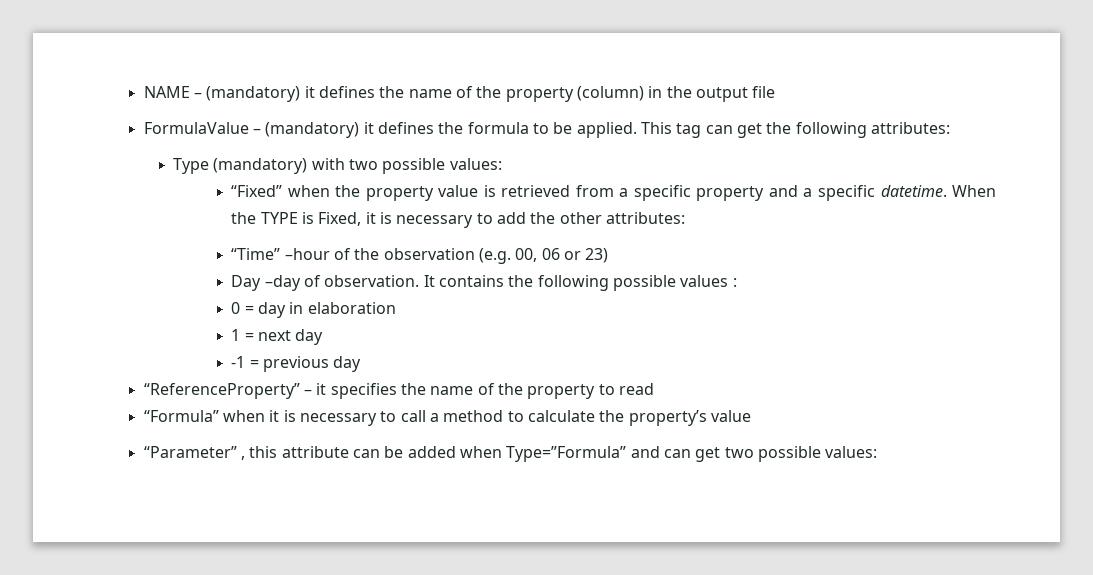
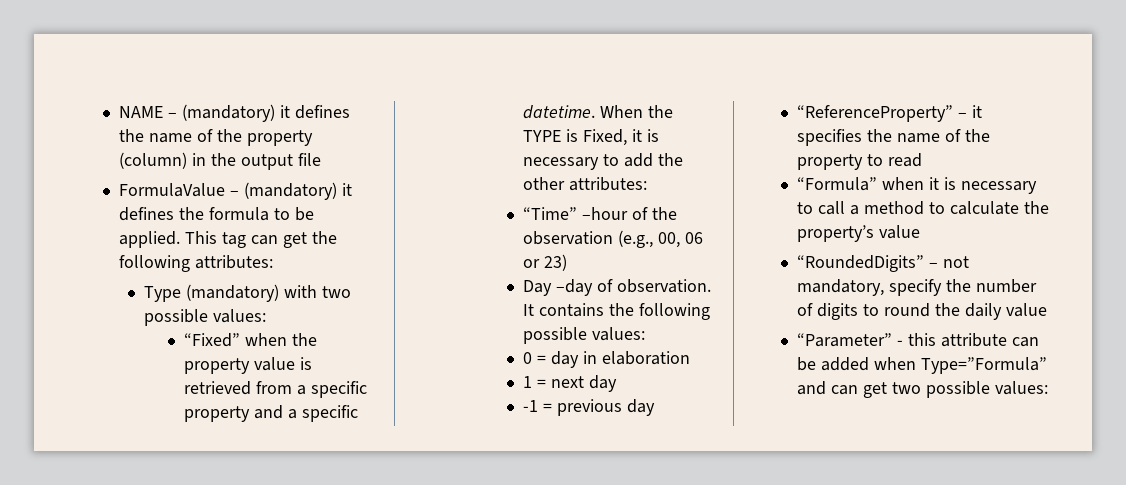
- “Time” –hour of the observation (e.g. 00, 06 or 23)
+ “Time” –hour of the observation (e.g., 00, 06 or 23)
- It contains the following possible values :
+ It contains the following possible values:
+ “RoundedDigits” – not mandatory, specify the number of digits to round the daily value
- “Parameter” , this attribute can be added when Type=”Formula” and can get two possible values:
+ “Parameter” - this attribute can be added when Type=”Formula” and can get two possible values:

